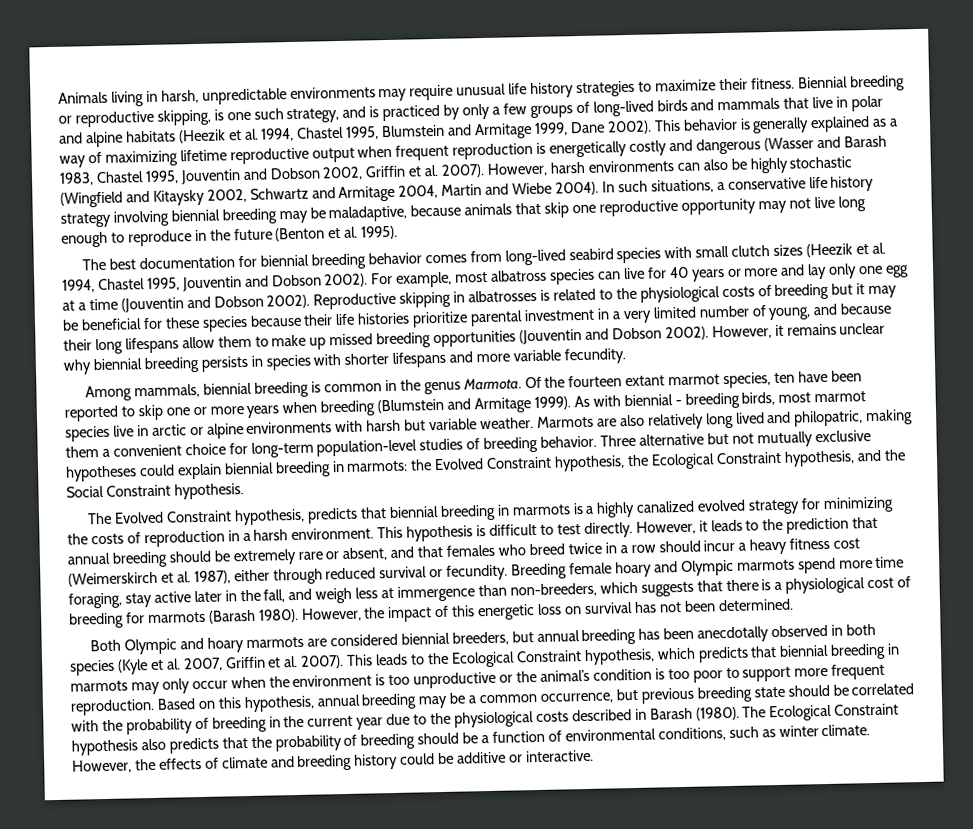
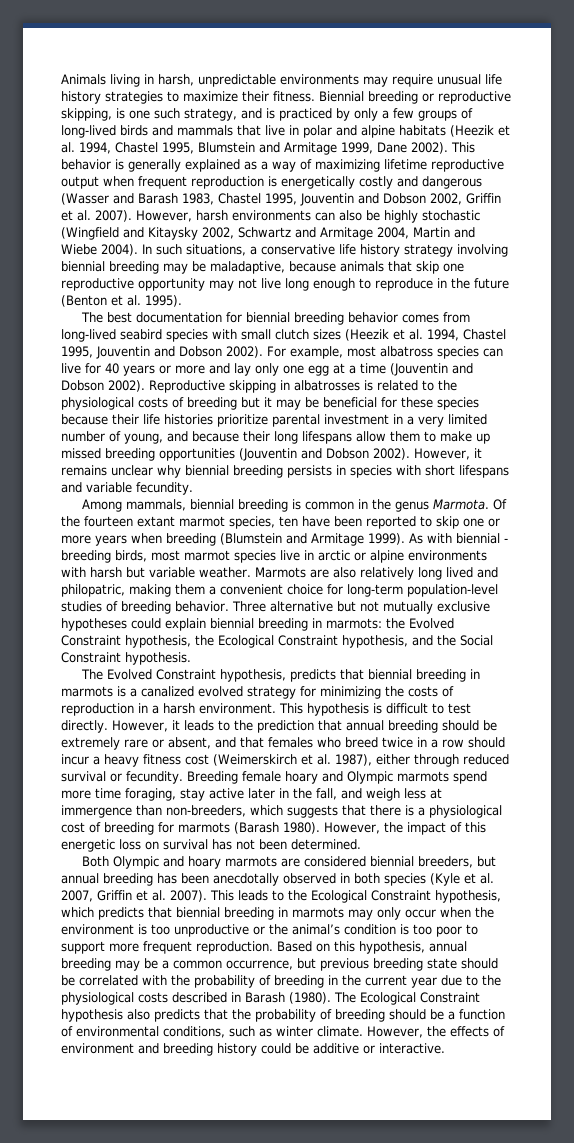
- However, it remains unclear why biennial breeding persists in species with shorter lifespans and more variable fecundity.
+ However, it remains unclear why biennial breeding persists in species with short lifespans and variable fecundity.
- The Evolved Constraint hypothesis, predicts that biennial breeding in marmots is a highly canalized evolved strategy for minimizing the costs of reproduction in a harsh environment.
+ The Evolved Constraint hypothesis, predicts that biennial breeding in marmots is a canalized evolved strategy for minimizing the costs of reproduction in a harsh environment.
- However, the effects of climate and breeding history could be additive or interactive.
+ However, the effects of environment and breeding history could be additive or interactive.

